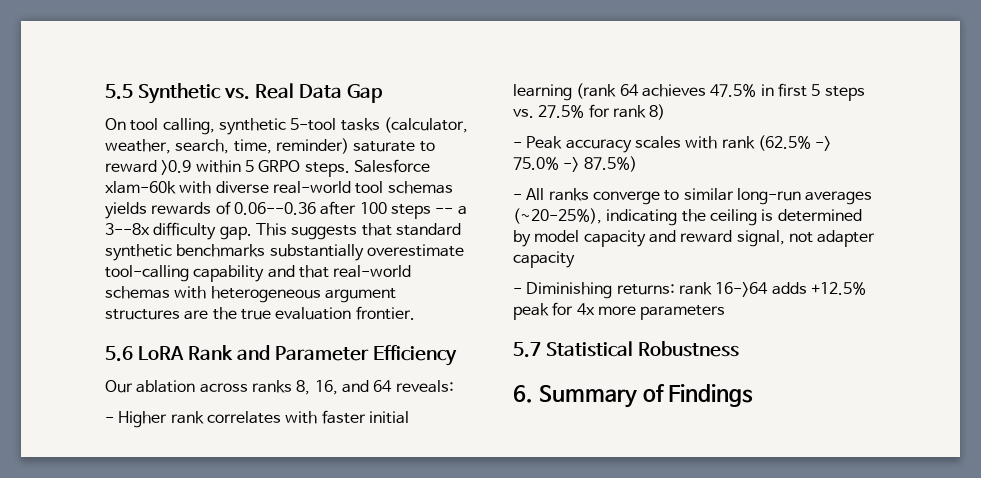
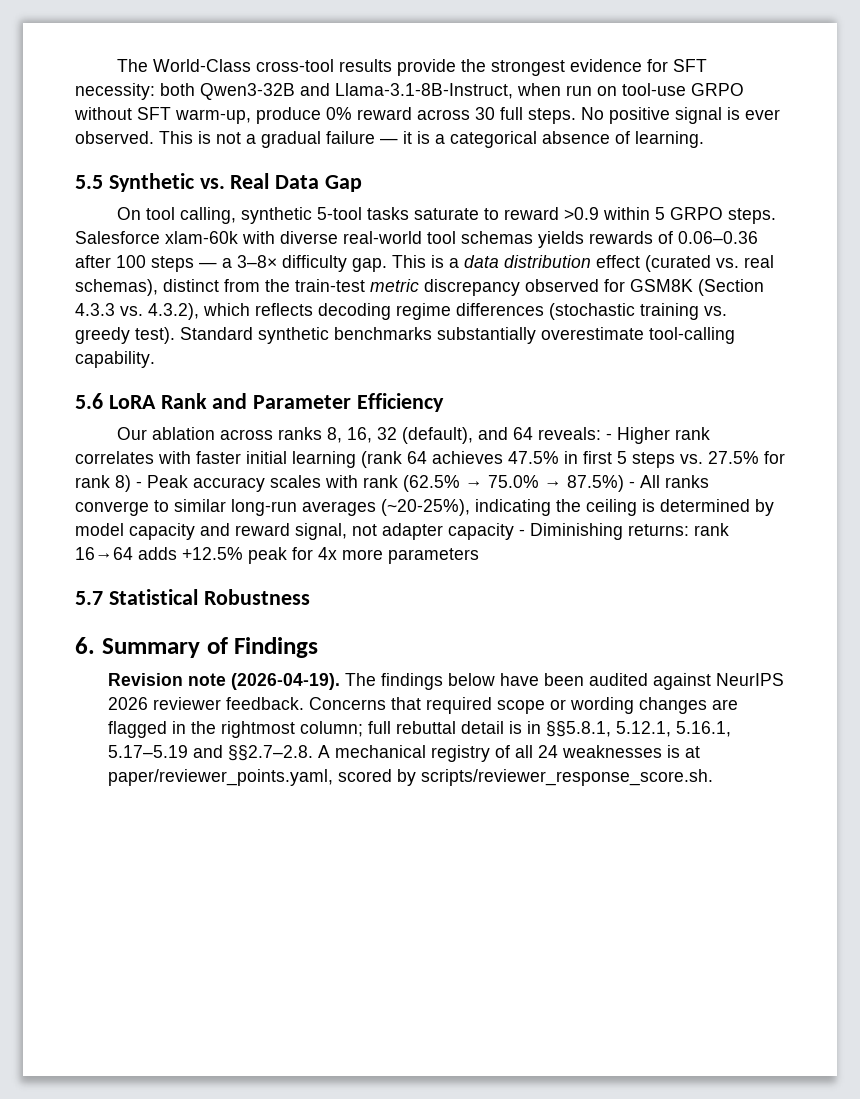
+ The World-Class cross-tool results provide the strongest evidence for SFT necessity: both Qwen3-32B and Llama-3.1-8B-Instruct, when run on tool-use GRPO without SFT warm-up, produce 0% reward across 30 full steps. No positive signal is ever observed. This is not a gradual failure — it is a categorical absence of learning.
- On tool calling, synthetic 5-tool tasks (calculator, weather, search, time, reminder) saturate to reward >0.9 within 5 GRPO steps.
+ On tool calling, synthetic 5-tool tasks saturate to reward >0.9 within 5 GRPO steps.
- Salesforce xlam-60k with diverse real-world tool schemas yields rewards of 0.06--0.36 after 100 steps -- a 3--8x difficulty gap. This suggests that standard synthetic benchmarks substantially overestimate tool-calling capability and that real-world schemas with heterogeneous argument structures are the true evaluation frontier.
+ Salesforce xlam-60k with diverse real-world tool schemas yields rewards of 0.06–0.36 after 100 steps — a 3–8× difficulty gap. This is a data distribution effect (curated vs. real schemas), distinct from the train-test metric discrepancy observed for GSM8K (Section 4.3.3 vs. 4.3.2), which reflects decoding regime differences (stochastic training vs. greedy test). Standard synthetic benchmarks substantially overestimate tool-calling capability.
- Our ablation across ranks 8, 16, and 64 reveals:
- - Higher rank correlates with faster initial learning (rank 64 achieves 47.5% in first 5 steps vs. 27.5% for rank 8)
- - Peak accuracy scales with rank (62.5% -> 75.0% -> 87.5%)
- - All ranks converge to similar long-run averages (~20-25%), indicating the ceiling is determined by model capacity and reward signal, not adapter capacity
- - Diminishing returns:
+ Our ablation across ranks 8, 16, 32 (default), and 64 reveals: - Higher rank correlates with faster initial learning (rank 64 achieves 47.5% in first 5 steps vs. 27.5% for rank 8) - Peak accuracy scales with rank (62.5% → 75.0% → 87.5%) - All ranks converge to similar long-run averages (~20-25%), indicating the ceiling is determined by model capacity and reward signal, not adapter capacity - Diminishing returns:
- rank 16->64 adds +12.5% peak for 4x more parameters
+ rank 16→64 adds +12.5% peak for 4x more parameters
+ Revision note (2026-04-19). The findings below have been audited against NeurIPS 2026 reviewer feedback. Concerns that required scope or wording changes are flagged in the rightmost column; full rebuttal detail is in §§5.8.1, 5.12.1, 5.16.1, 5.17–5.19 and §§2.7–2.8. A mechanical registry of all 24 weaknesses is at paper/reviewer_points.yaml, scored by scripts/reviewer_response_score.sh.

